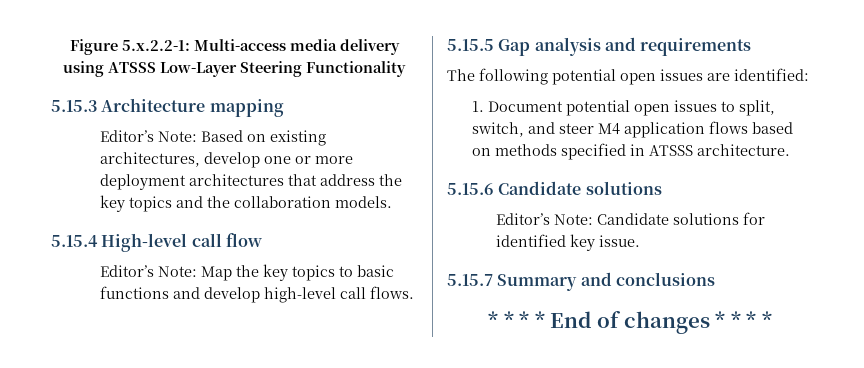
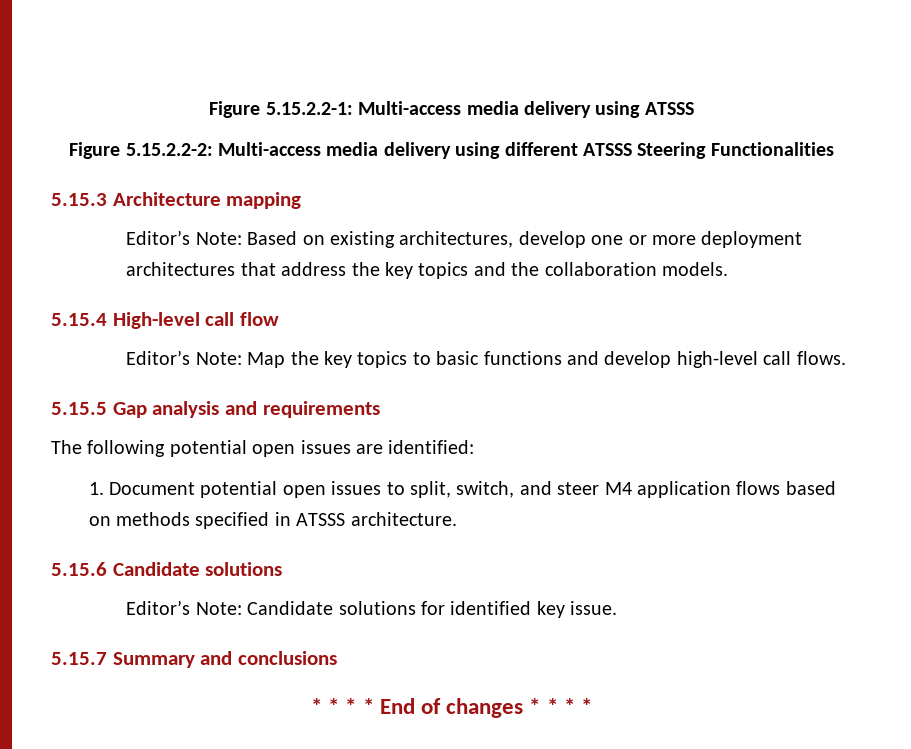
- Figure 5.x.2.2-1: Multi-access media delivery using ATSSS Low-Layer Steering Functionality
+ Figure 5.15.2.2-1: Multi-access media delivery using ATSSS
+ Figure 5.15.2.2-2: Multi-access media delivery using different ATSSS Steering Functionalities

